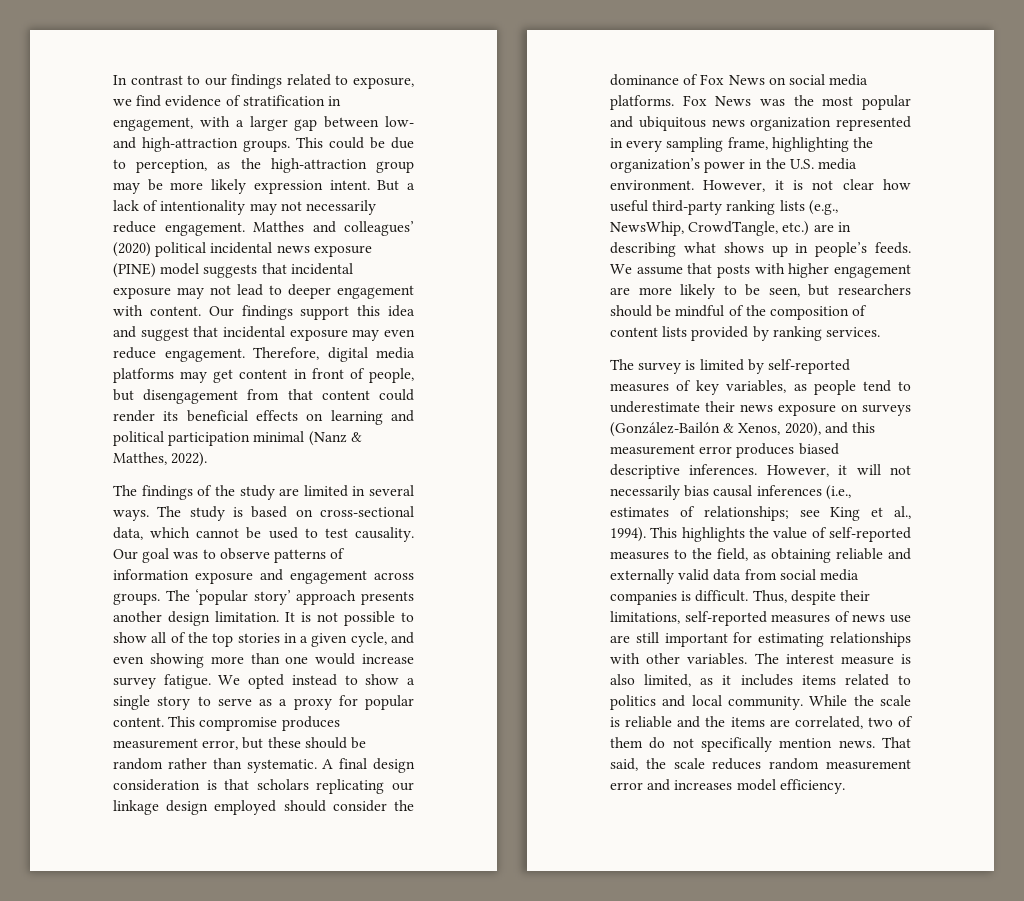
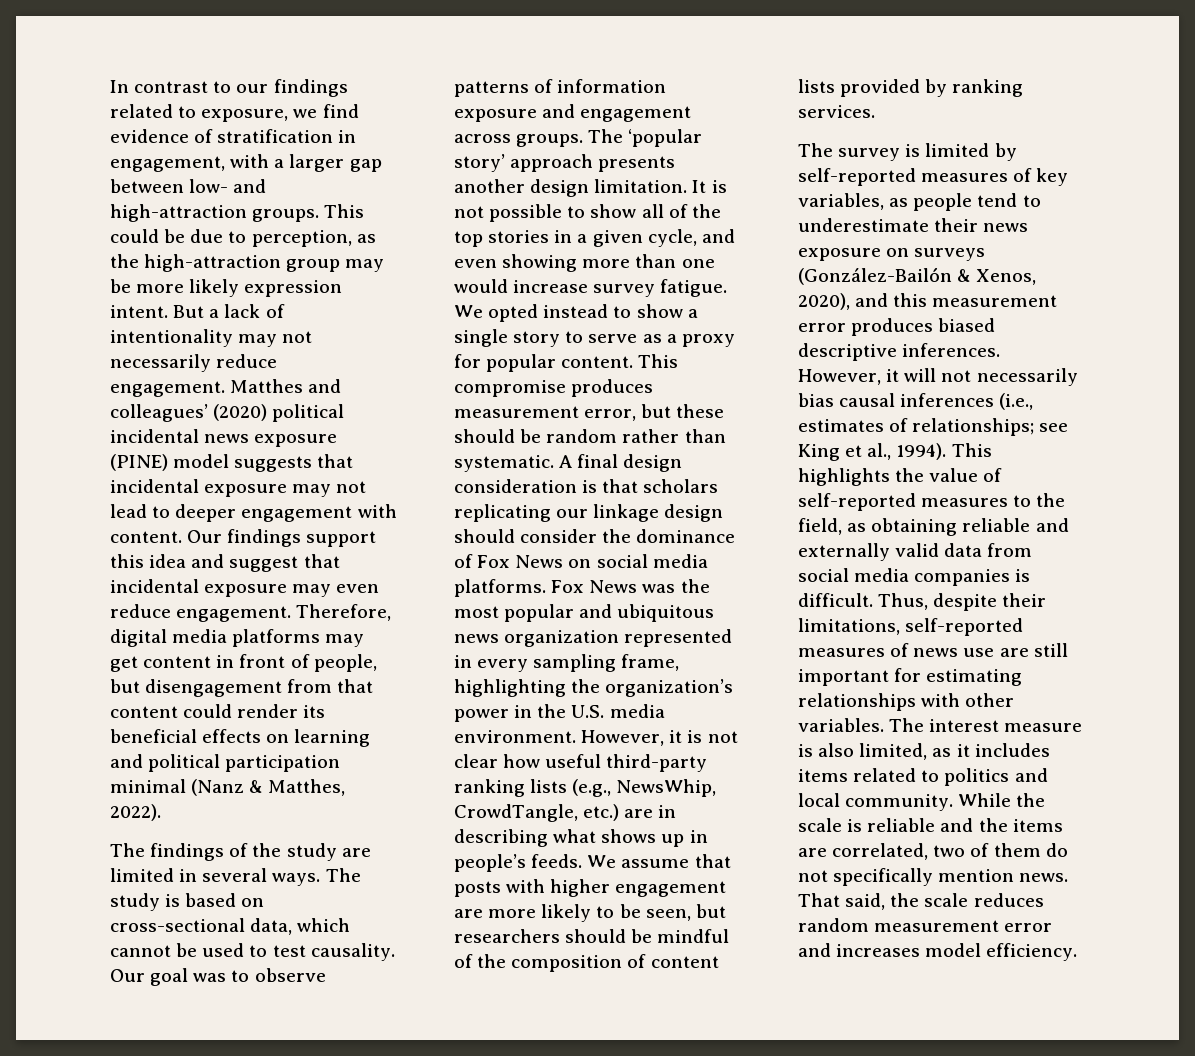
- A final design consideration is that scholars replicating our linkage design employed should consider the dominance of Fox News on social media platforms.
+ A final design consideration is that scholars replicating our linkage design should consider the dominance of Fox News on social media platforms.

